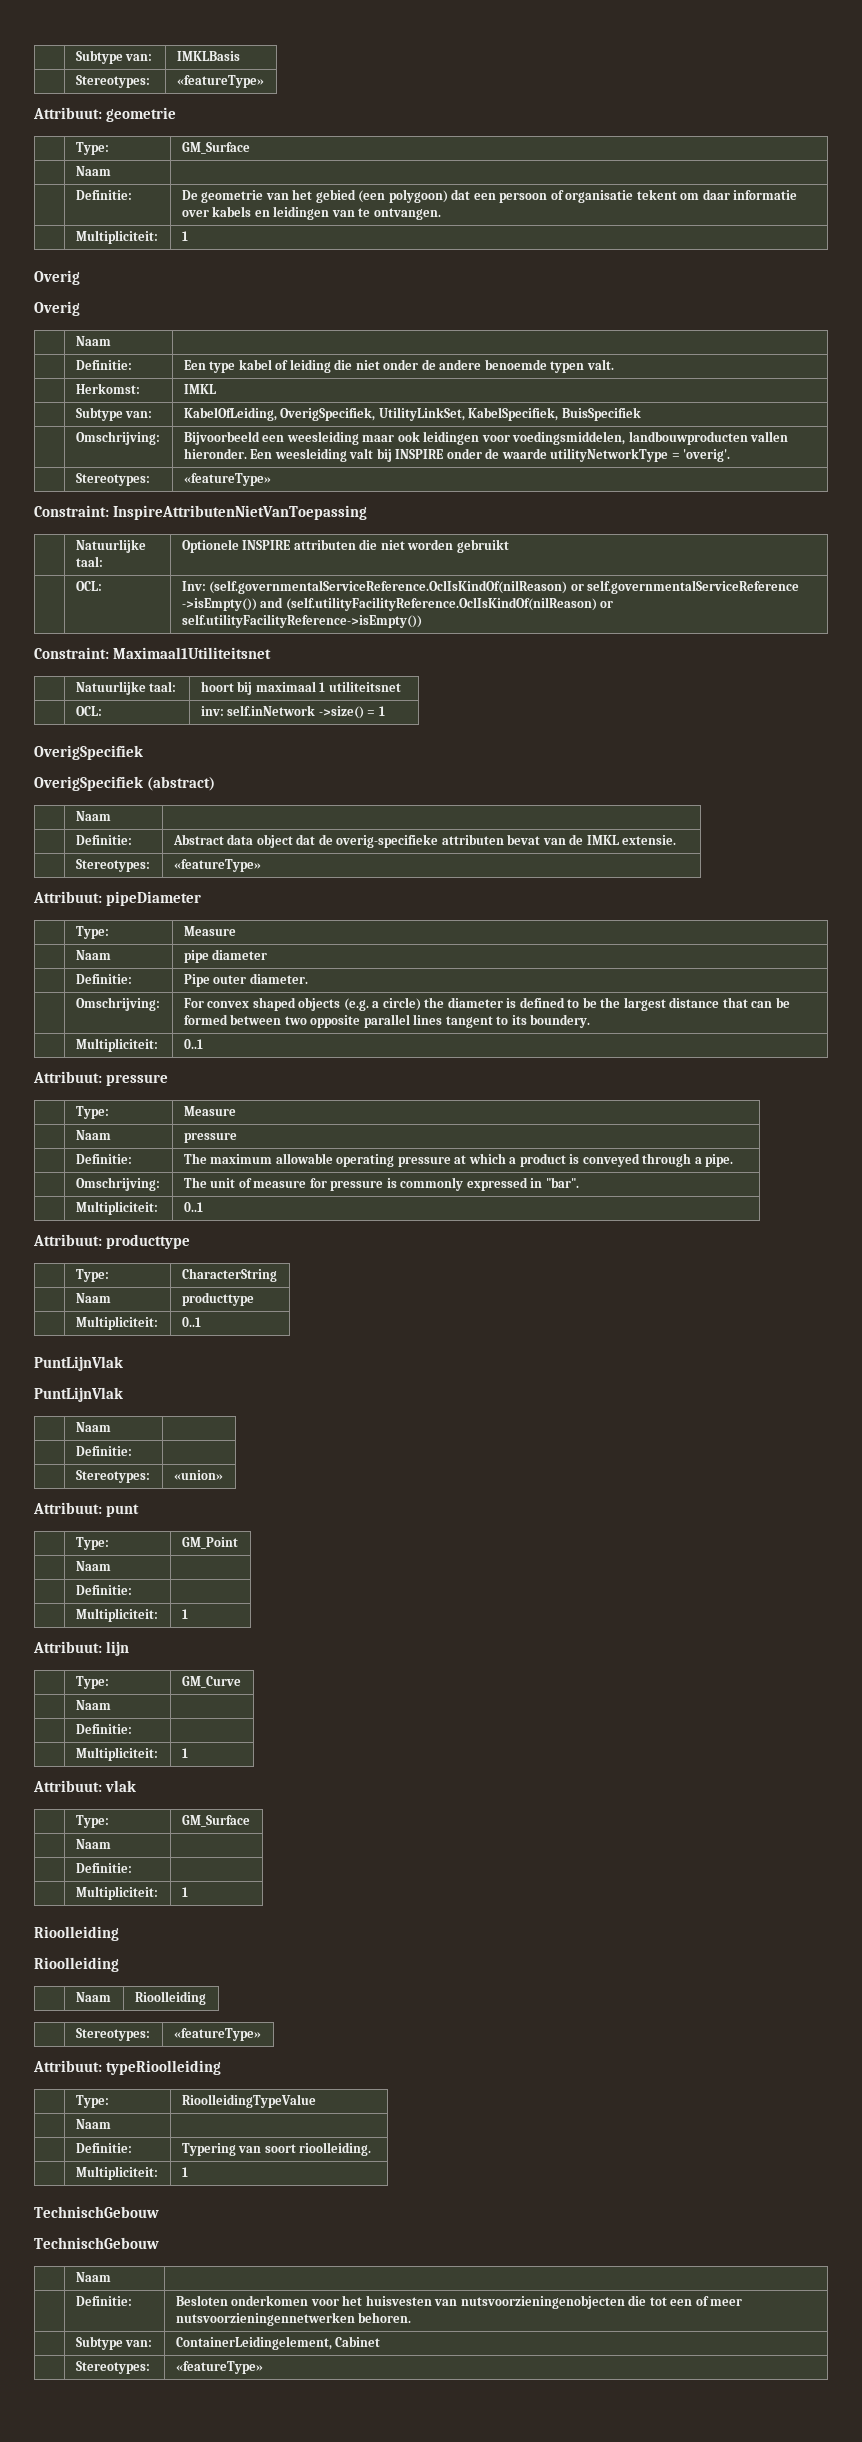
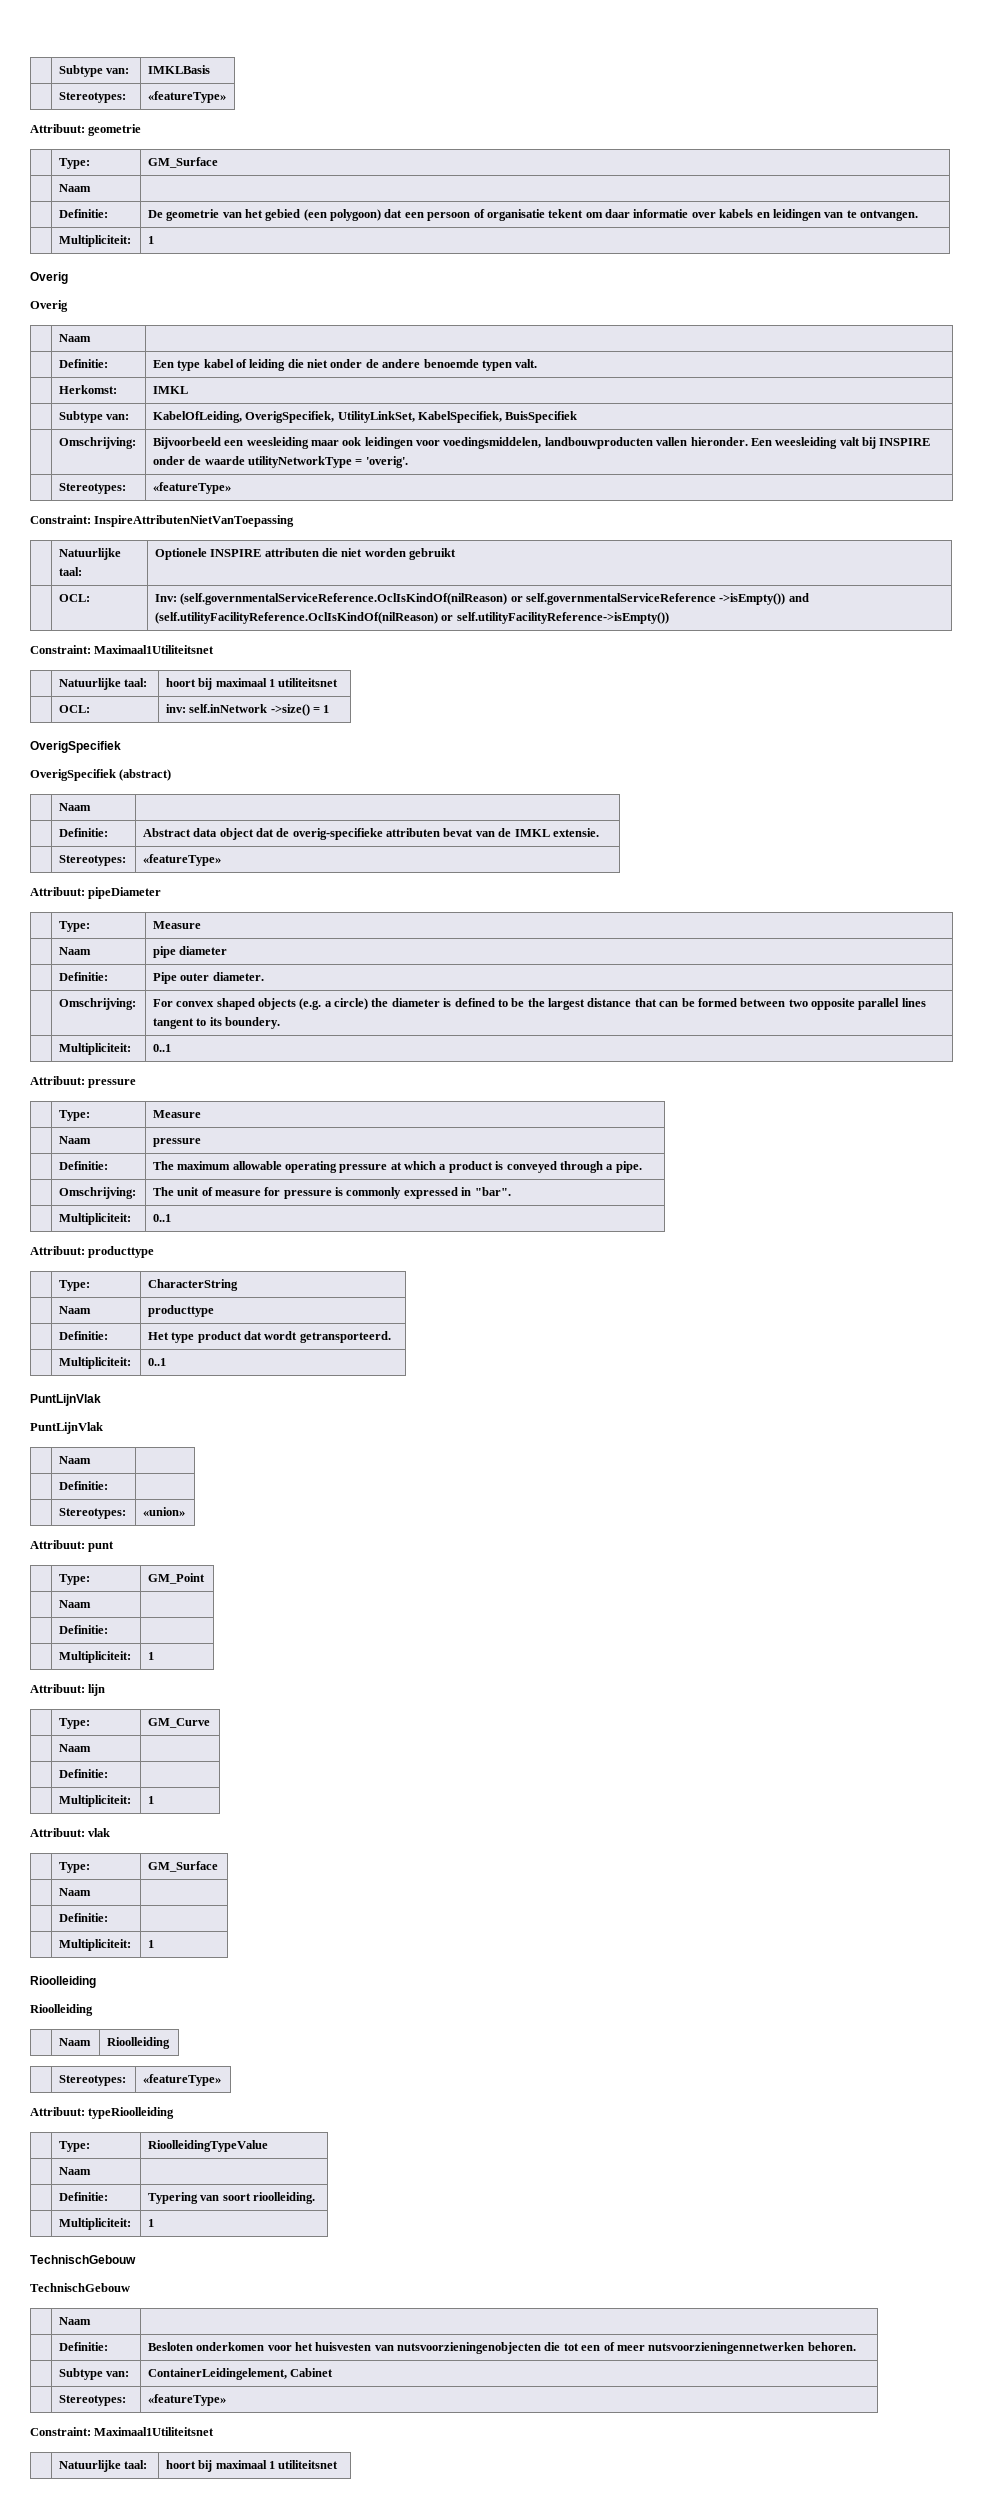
+ | Definitie: | Het type product dat wordt getransporteerd.
  | Subtype van: | ContainerLeidingelement, Cabinet
  | Stereotypes: | «featureType»
+ Constraint: Maximaal1Utiliteitsnet
+ | Natuurlijke taal: | hoort bij maximaal 1 utiliteitsnet

